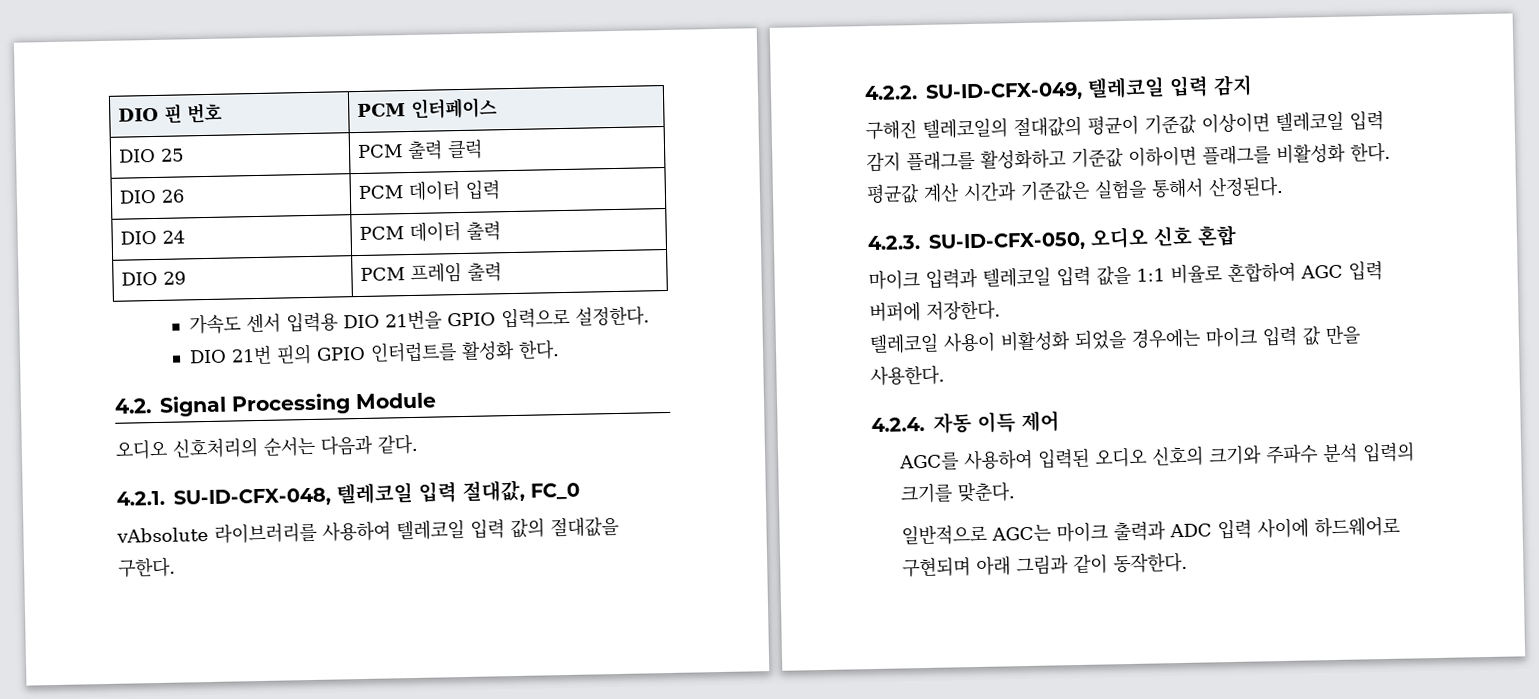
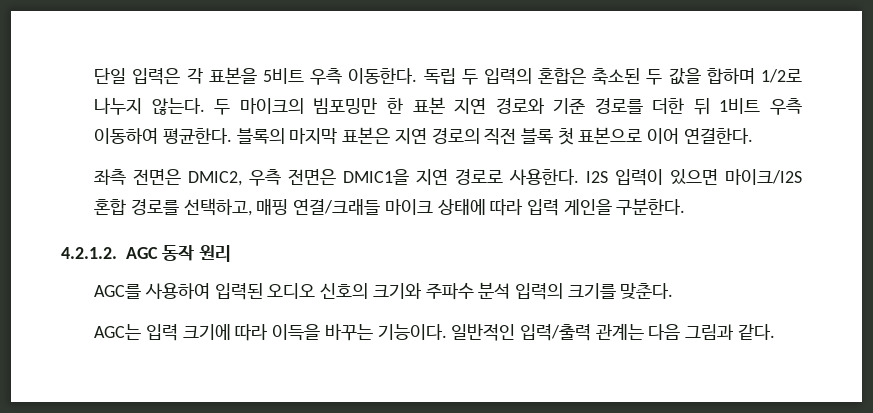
- DIO 핀 번호 | PCM 인터페이스
- DIO 25 | PCM 출력 클럭
- DIO 26 | PCM 데이터 입력
- DIO 24 | PCM 데이터 출력
- DIO 29 | PCM 프레임 출력
- 가속도 센서 입력용 DIO 21번을 GPIO 입력으로 설정한다.
- DIO 21번 핀의 GPIO 인터럽트를 활성화 한다.
- 4.2. Signal Processing Module
- 오디오 신호처리의 순서는 다음과 같다.
- 4.2.1. SU-ID-CFX-048, 텔레코일 입력 절대값, FC_0
- vAbsolute 라이브러리를 사용하여 텔레코일 입력 값의 절대값을 구한다.
- 4.2.2. SU-ID-CFX-049, 텔레코일 입력 감지
- 구해진 텔레코일의 절대값의 평균이 기준값 이상이면 텔레코일 입력 감지 플래그를 활성화하고 기준값 이하이면 플래그를 비활성화 한다. 평균값 계산 시간과 기준값은 실험을 통해서 산정된다.
- 4.2.3. SU-ID-CFX-050, 오디오 신호 혼합
- 마이크 입력과 텔레코일 입력 값을 1:1 비율로 혼합하여 AGC 입력 버퍼에 저장한다.
- 텔레코일 사용이 비활성화 되었을 경우에는 마이크 입력 값 만을 사용한다.
- 4.2.4. 자동 이득 제어
+ 단일 입력은 각 표본을 5비트 우측 이동한다. 독립 두 입력의 혼합은 축소된 두 값을 합하며 1/2로 나누지 않는다. 두 마이크의 빔포밍만 한 표본 지연 경로와 기준 경로를 더한 뒤 1비트 우측 이동하여 평균한다. 블록의 마지막 표본은 지연 경로의 직전 블록 첫 표본으로 이어 연결한다.
+ 좌측 전면은 DMIC2, 우측 전면은 DMIC1을 지연 경로로 사용한다. I2S 입력이 있으면 마이크/I2S 혼합 경로를 선택하고, 매핑 연결/크래들 마이크 상태에 따라 입력 게인을 구분한다.
+ 4.2.1.2. AGC 동작 원리
- 일반적으로 AGC는 마이크 출력과 ADC 입력 사이에 하드웨어로 구현되며 아래 그림과 같이 동작한다.
+ AGC는 입력 크기에 따라 이득을 바꾸는 기능이다. 일반적인 입력/출력 관계는 다음 그림과 같다.

